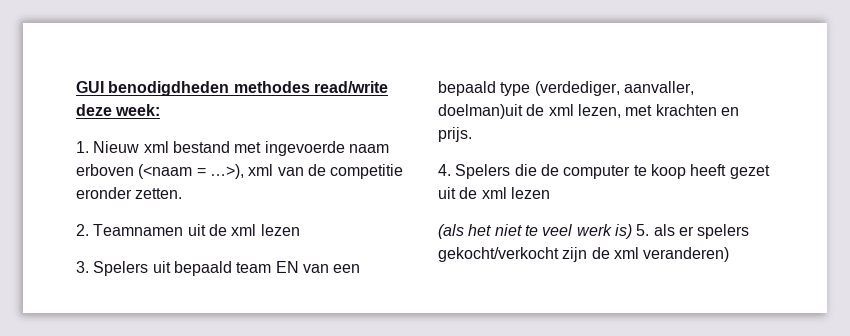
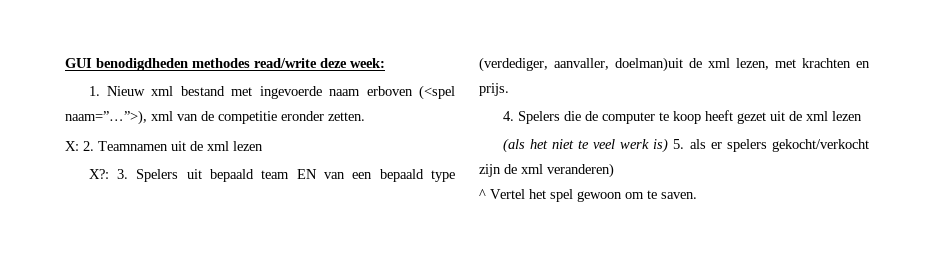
- 1. Nieuw xml bestand met ingevoerde naam erboven (<naam = …>), xml van de competitie eronder zetten.
+ 1. Nieuw xml bestand met ingevoerde naam erboven (<spel naam=”…”>), xml van de competitie eronder zetten.
- 2. Teamnamen uit de xml lezen
+ X: 2. Teamnamen uit de xml lezen
- 3. Spelers uit bepaald team EN van een bepaald type (verdediger, aanvaller, doelman)uit de xml lezen, met krachten en prijs.
+ X?: 3. Spelers uit bepaald team EN van een bepaald type (verdediger, aanvaller, doelman)uit de xml lezen, met krachten en prijs.
+ ^ Vertel het spel gewoon om te saven.

